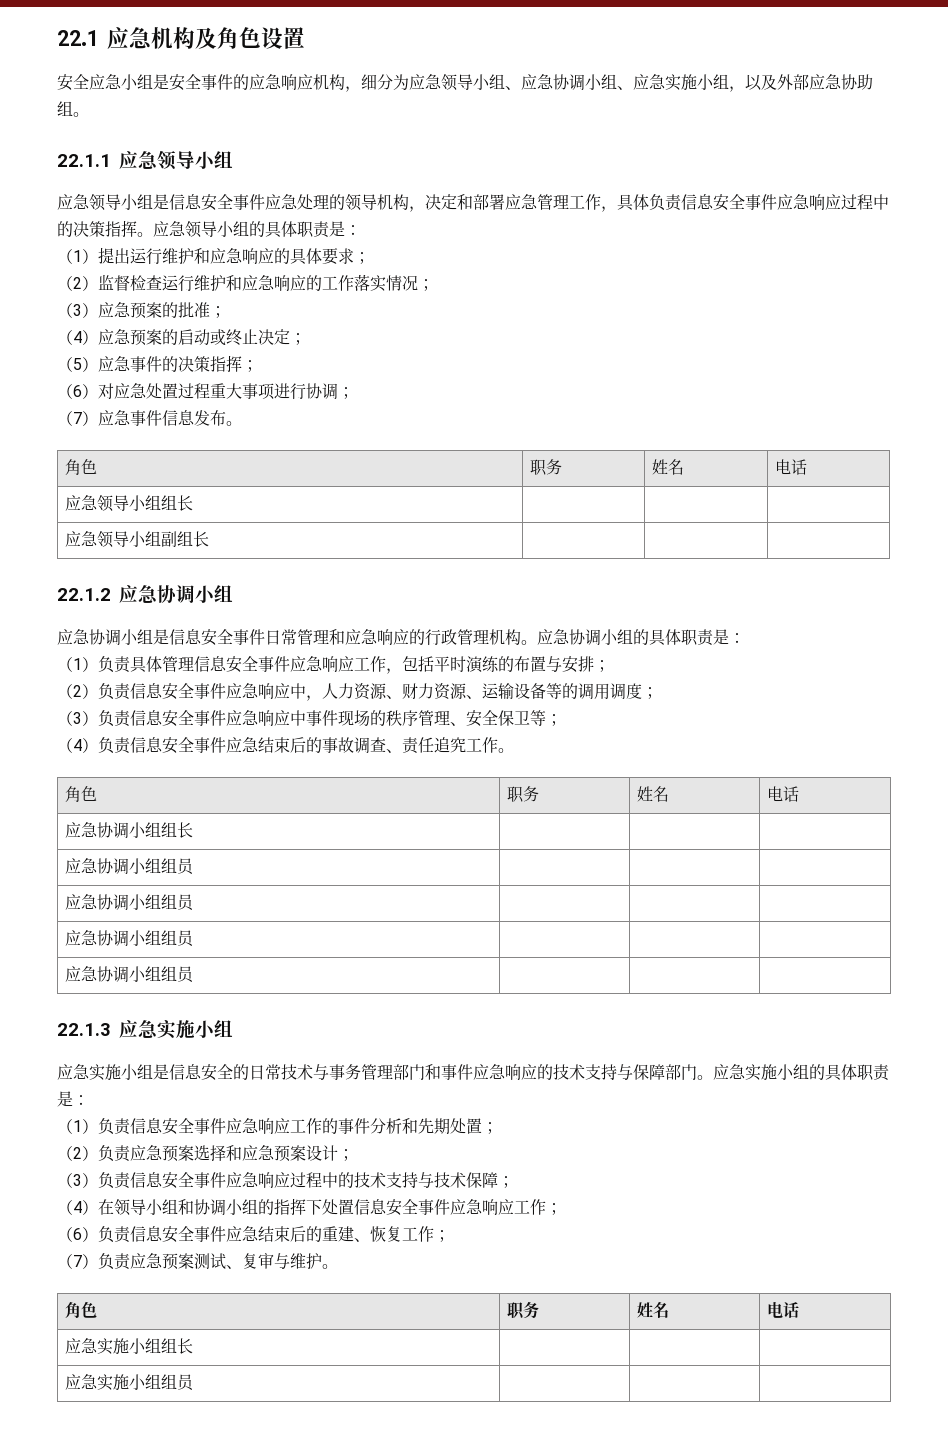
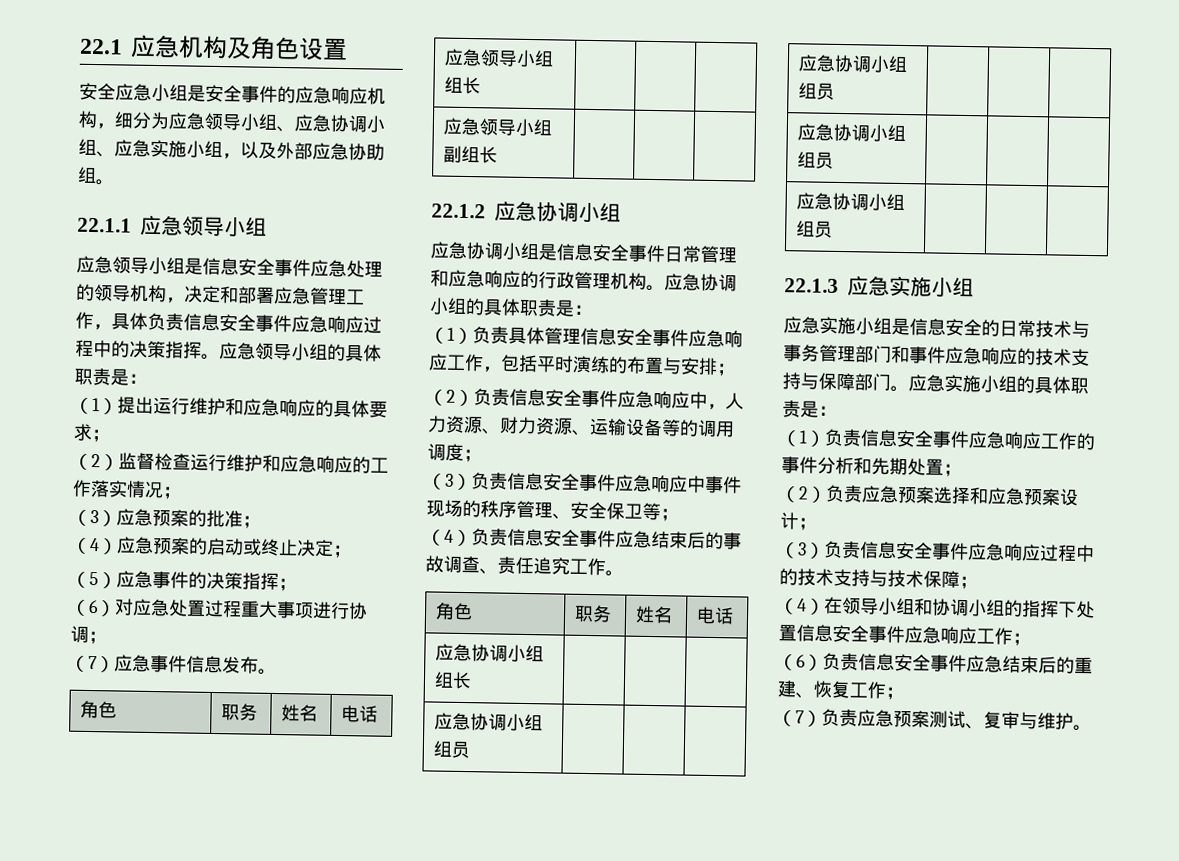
  （7）负责应急预案测试、复审与维护。
- 角色 | 职务 | 姓名 | 电话
- 应急实施小组组长 | | |
- 应急实施小组组员 | | |

